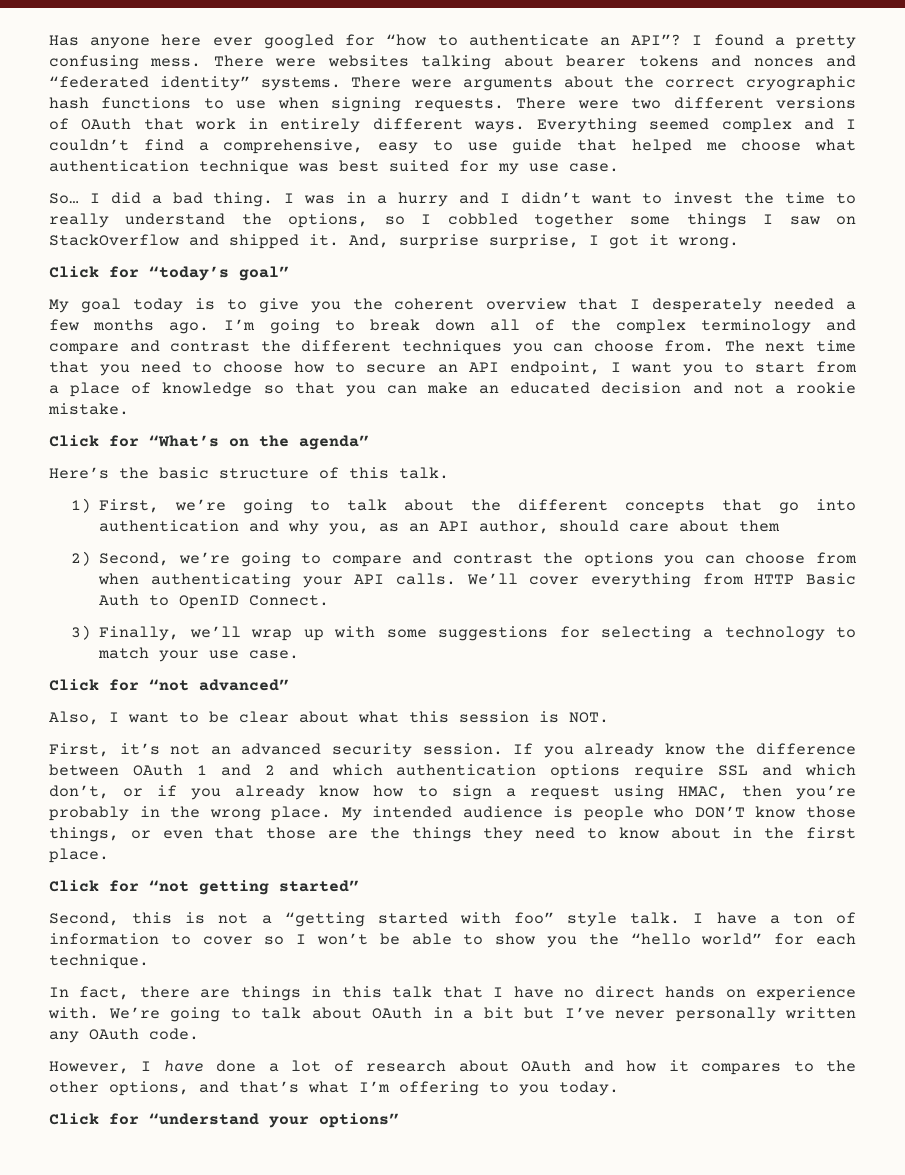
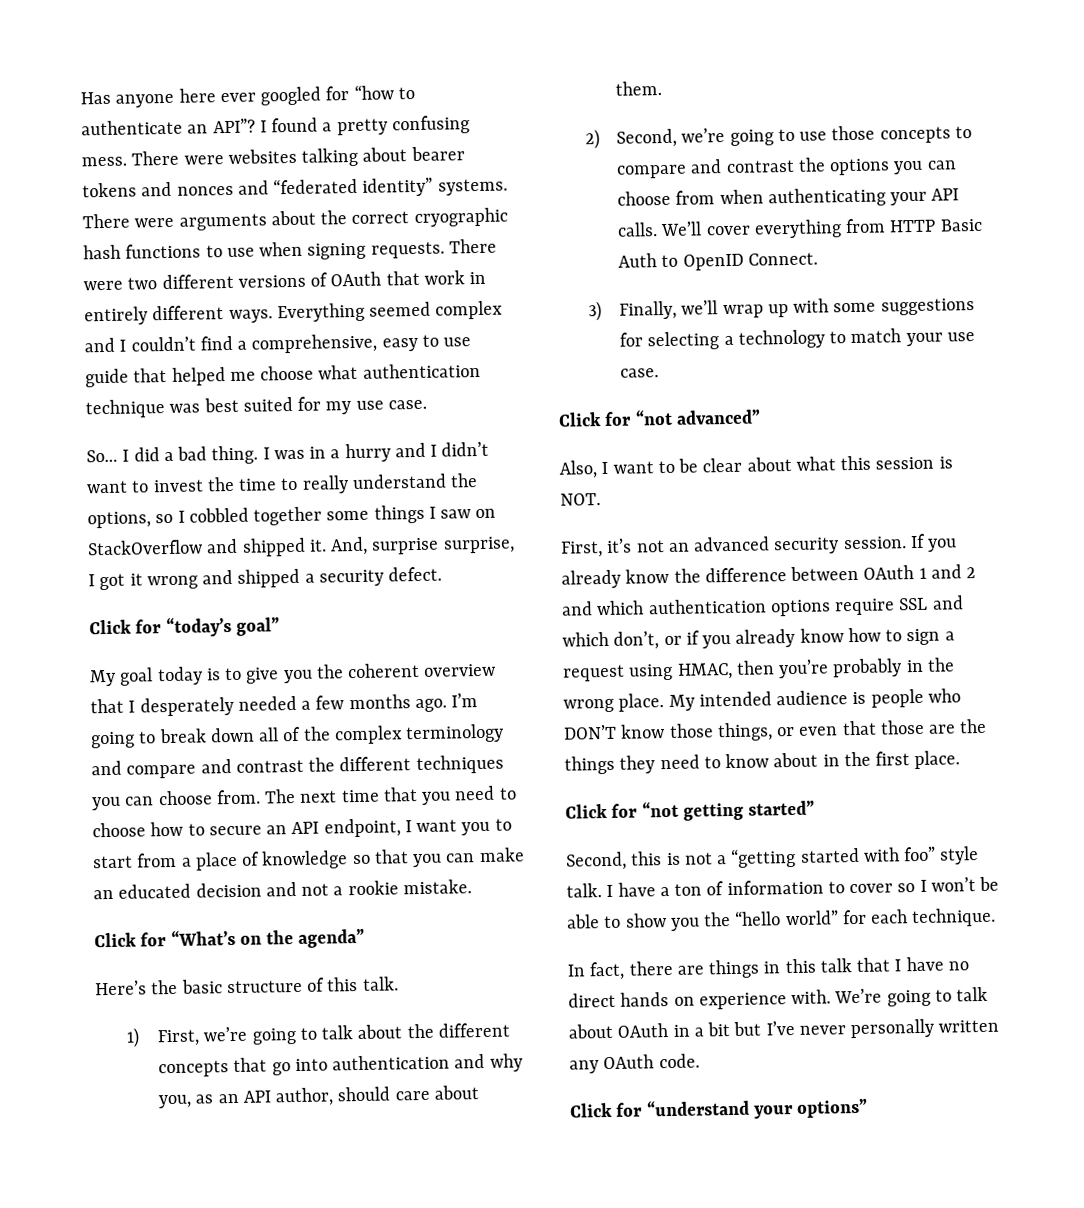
- And, surprise surprise, I got it wrong.
+ And, surprise surprise, I got it wrong and shipped a security defect.
- 1) First, we’re going to talk about the different concepts that go into authentication and why you, as an API author, should care about them
+ 1) First, we’re going to talk about the different concepts that go into authentication and why you, as an API author, should care about them.
- 2) Second, we’re going to compare and contrast the options you can choose from when authenticating your API calls.
+ 2) Second, we’re going to use those concepts to compare and contrast the options you can choose from when authenticating your API calls.
- However, I have done a lot of research about OAuth and how it compares to the other options, and that’s what I’m offering to you today.

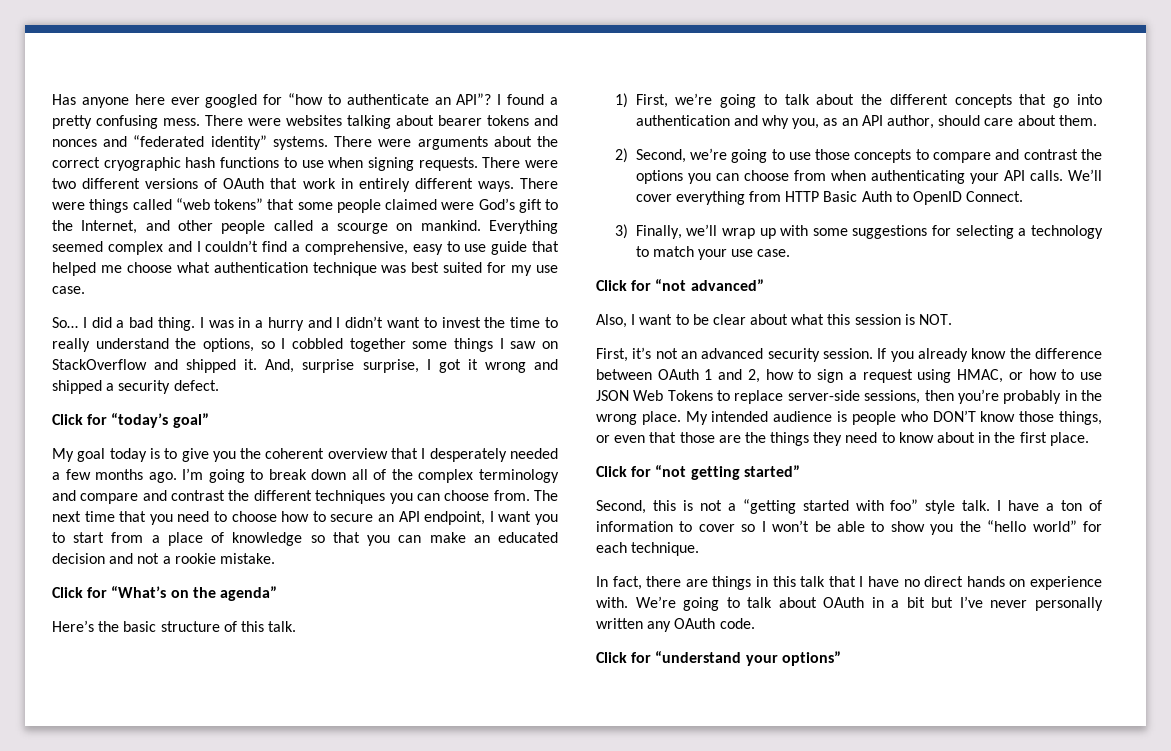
+ There were things called “web tokens” that some people claimed were God’s gift to the Internet, and other people called a scourge on mankind.
- If you already know the difference between OAuth 1 and 2 and which authentication options require SSL and which don’t, or if you already know how to sign a request using HMAC, then you’re probably in the wrong place.
+ If you already know the difference between OAuth 1 and 2, how to sign a request using HMAC, or how to use JSON Web Tokens to replace server-side sessions, then you’re probably in the wrong place.

